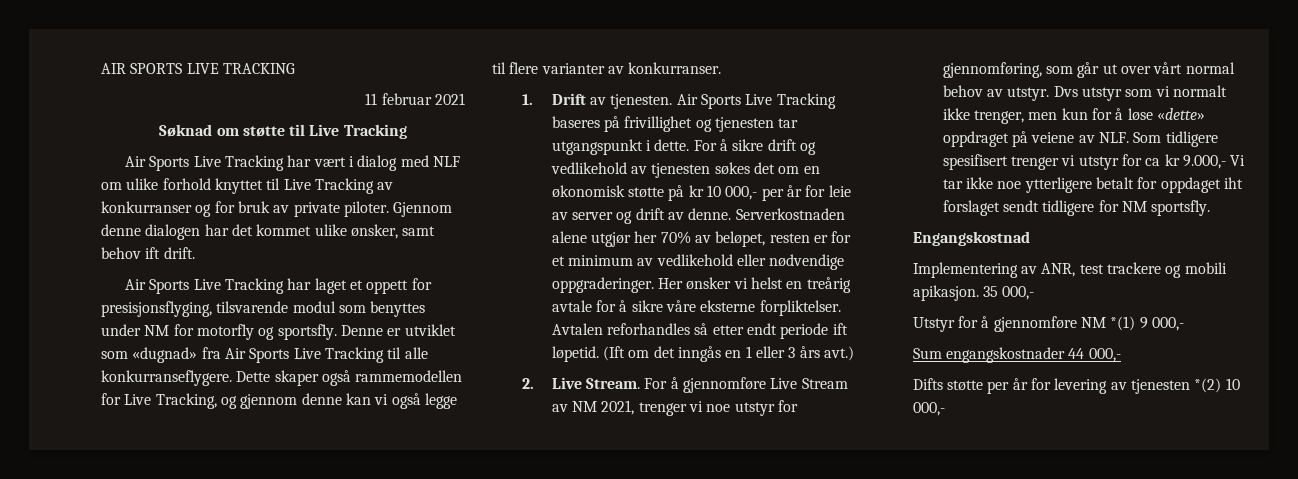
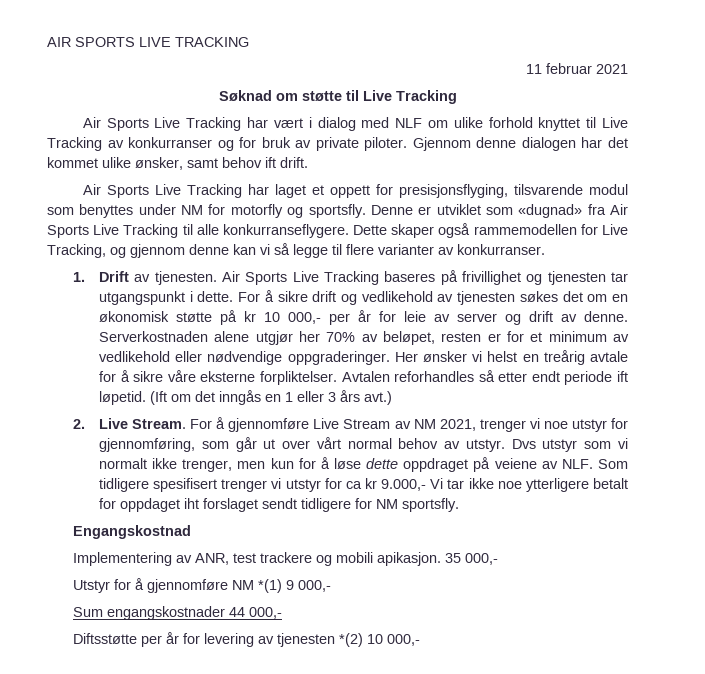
- Dette skaper også rammemodellen for Live Tracking, og gjennom denne kan vi også legge til flere varianter av konkurranser.
+ Dette skaper også rammemodellen for Live Tracking, og gjennom denne kan vi så legge til flere varianter av konkurranser.
- Dvs utstyr som vi normalt ikke trenger, men kun for å løse «dette» oppdraget på veiene av NLF. Som tidligere spesifisert trenger vi utstyr for ca kr 9.000,- Vi tar ikke noe ytterligere betalt for oppdaget iht forslaget sendt tidligere for NM sportsfly.
+ Dvs utstyr som vi normalt ikke trenger, men kun for å løse dette oppdraget på veiene av NLF. Som tidligere spesifisert trenger vi utstyr for ca kr 9.000,- Vi tar ikke noe ytterligere betalt for oppdaget iht forslaget sendt tidligere for NM sportsfly.
- Difts støtte per år for levering av tjenesten *(2) 10 000,-
+ Diftsstøtte per år for levering av tjenesten *(2) 10 000,-

